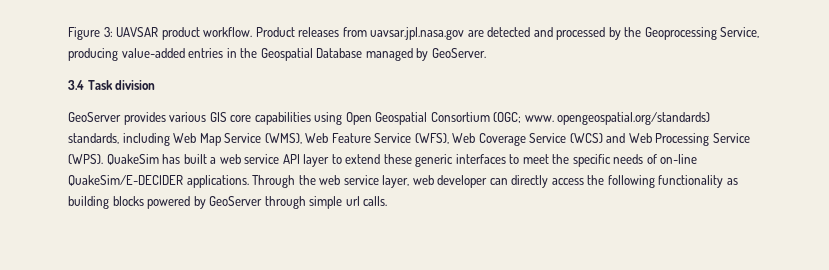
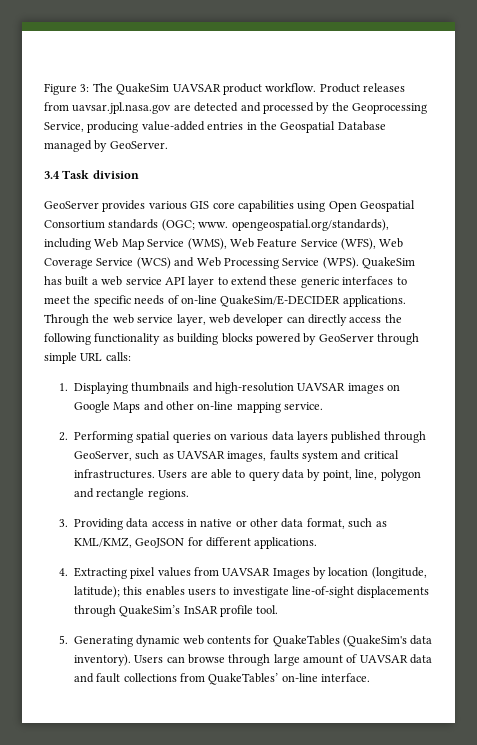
- Figure 3: UAVSAR product workflow.
+ Figure 3: The QuakeSim UAVSAR product workflow.
- GeoServer provides various GIS core capabilities using Open Geospatial Consortium (OGC; www. opengeospatial.org/standards) standards, including Web Map Service (WMS), Web Feature Service (WFS), Web Coverage Service (WCS) and Web Processing Service (WPS).
+ GeoServer provides various GIS core capabilities using Open Geospatial Consortium standards (OGC; www. opengeospatial.org/standards), including Web Map Service (WMS), Web Feature Service (WFS), Web Coverage Service (WCS) and Web Processing Service (WPS).
- Through the web service layer, web developer can directly access the following functionality as building blocks powered by GeoServer through simple url calls.
+ Through the web service layer, web developer can directly access the following functionality as building blocks powered by GeoServer through simple URL calls:
+ 1. Displaying thumbnails and high-resolution UAVSAR images on Google Maps and other on-line mapping service.
+ 2. Performing spatial queries on various data layers published through GeoServer, such as UAVSAR images, faults system and critical infrastructures. Users are able to query data by point, line, polygon and rectangle regions.
+ 3. Providing data access in native or other data format, such as KML/KMZ, GeoJSON for different applications.
+ 4. Extracting pixel values from UAVSAR Images by location (longitude, latitude); this enables users to investigate line-of-sight displacements through QuakeSim’s InSAR profile tool.
+ 5. Generating dynamic web contents for QuakeTables (QuakeSim's data inventory). Users can browse through large amount of UAVSAR data and fault collections from QuakeTables’ on-line interface.

